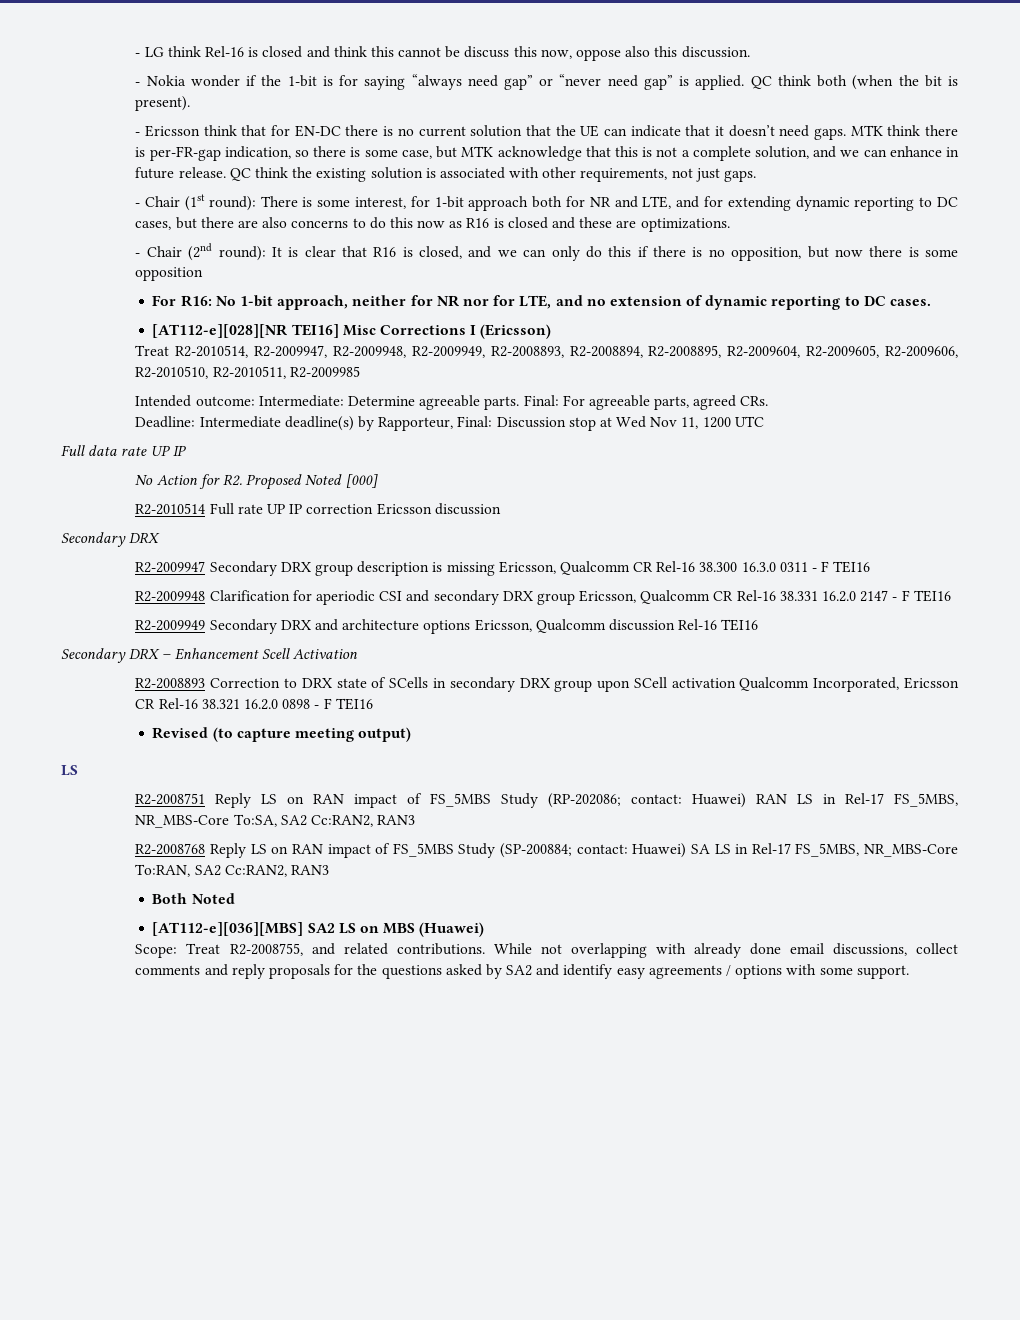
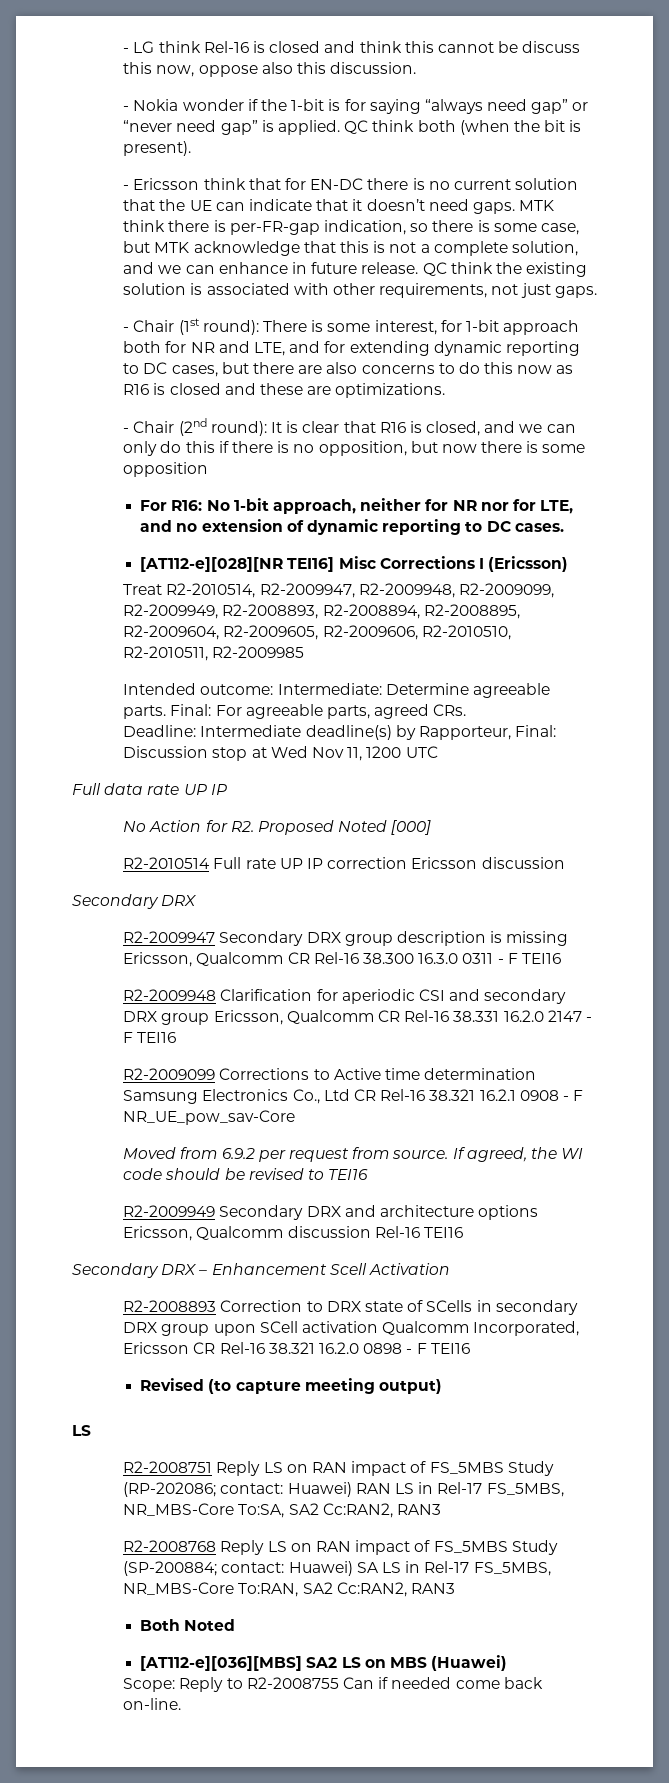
- Treat R2-2010514, R2-2009947, R2-2009948, R2-2009949, R2-2008893, R2-2008894, R2-2008895, R2-2009604, R2-2009605, R2-2009606, R2-2010510, R2-2010511, R2-2009985
+ Treat R2-2010514, R2-2009947, R2-2009948, R2-2009099, R2-2009949, R2-2008893, R2-2008894, R2-2008895, R2-2009604, R2-2009605, R2-2009606, R2-2010510, R2-2010511, R2-2009985
+ R2-2009099 Corrections to Active time determination Samsung Electronics Co., Ltd CR Rel-16 38.321 16.2.1 0908 - F NR_UE_pow_sav-Core
+ Moved from 6.9.2 per request from source. If agreed, the WI code should be revised to TEI16
- Scope: Treat R2-2008755, and related contributions. While not overlapping with already done email discussions, collect comments and reply proposals for the questions asked by SA2 and identify easy agreements / options with some support.
+ Scope: Reply to R2-2008755 Can if needed come back on-line.

